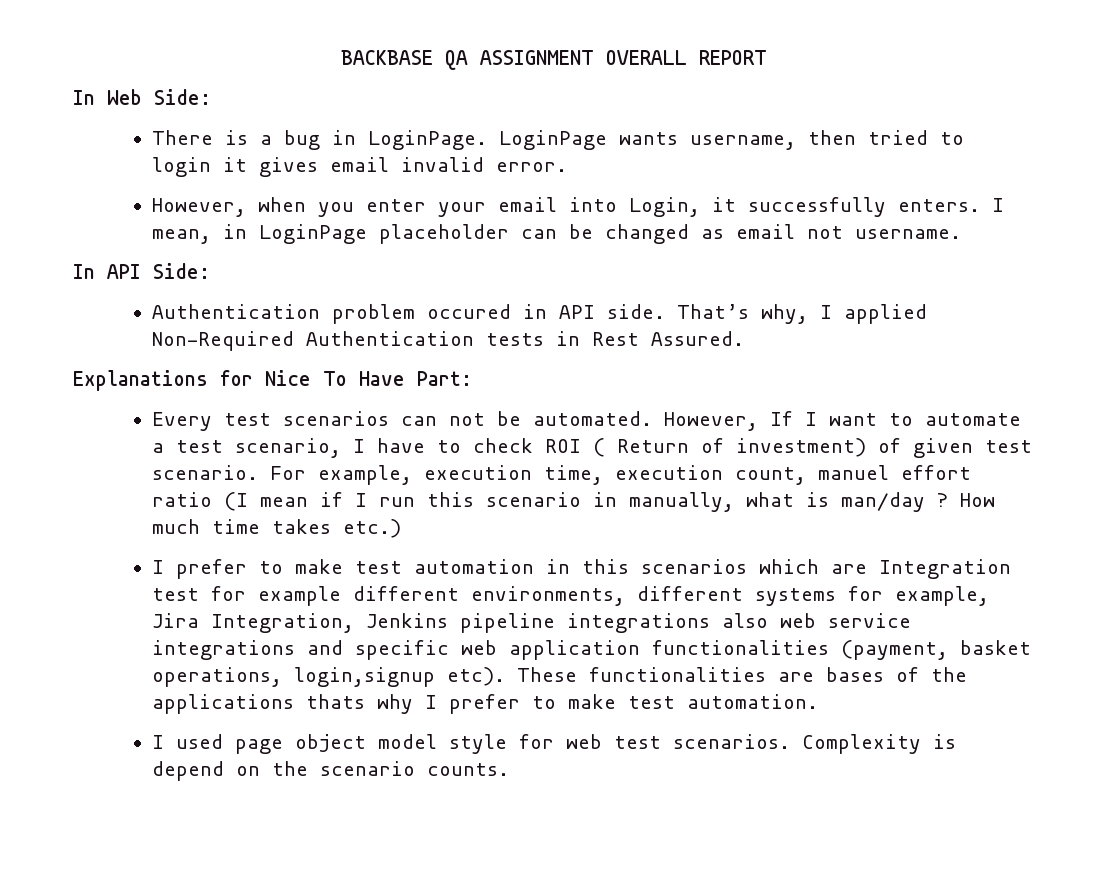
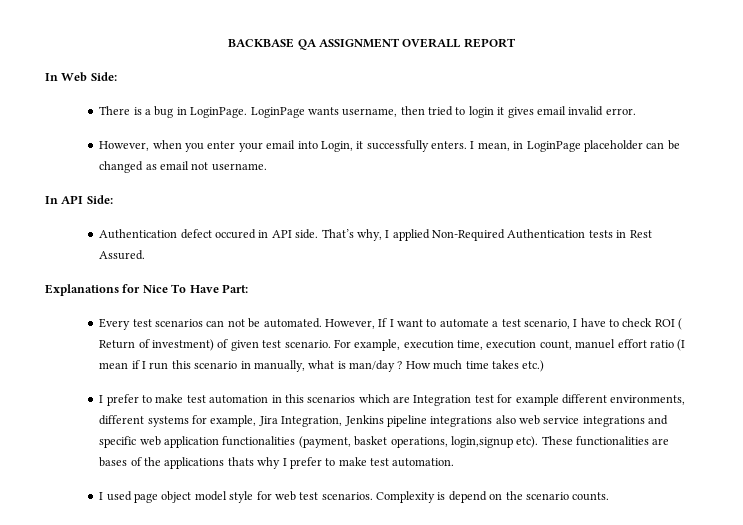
- Authentication problem occured in API side.
+ Authentication defect occured in API side.

